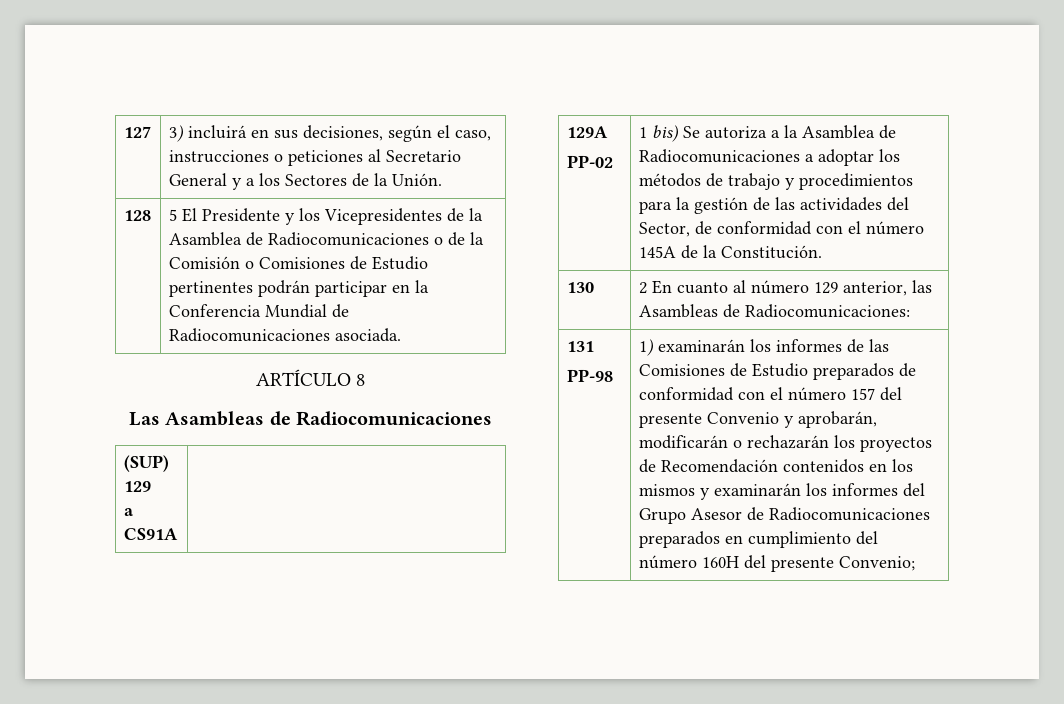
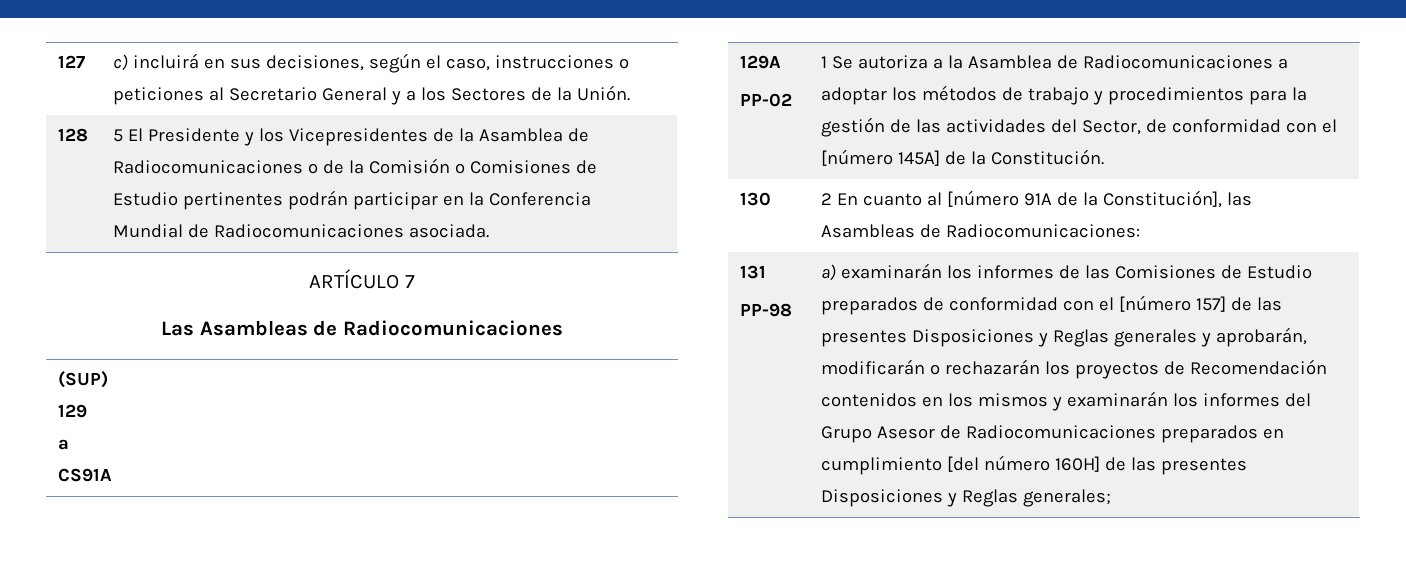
- 127 | 3) incluirá en sus decisiones, según el caso, instrucciones o peticiones al Secretario General y a los Sectores de la Unión.
+ 127 | c) incluirá en sus decisiones, según el caso, instrucciones o peticiones al Secretario General y a los Sectores de la Unión.
- ARTÍCULO 8
+ ARTÍCULO 7
  129A
- PP-02 | 1 bis) Se autoriza a la Asamblea de Radiocomunicaciones a adoptar los métodos de trabajo y procedimientos para la gestión de las actividades del Sector, de conformidad con el número 145A de la Constitución.
+ PP-02 | 1 Se autoriza a la Asamblea de Radiocomunicaciones a adoptar los métodos de trabajo y procedimientos para la gestión de las actividades del Sector, de conformidad con el [número 145A] de la Constitución.
- 130 | 2 En cuanto al número 129 anterior, las Asambleas de Radiocomunicaciones:
+ 130 | 2 En cuanto al [número 91A de la Constitución], las Asambleas de Radiocomunicaciones:
- 1) examinarán los informes de las Comisiones de Estudio preparados de conformidad con el número 157 del presente Convenio y aprobarán, modificarán o rechazarán los proyectos de Recomendación contenidos en los mismos y examinarán los informes del Grupo Asesor de Radiocomunicaciones preparados en cumplimiento del número 160H del presente Convenio;
+ a) examinarán los informes de las Comisiones de Estudio preparados de conformidad con el [número 157] de las presentes Disposiciones y Reglas generales y aprobarán, modificarán o rechazarán los proyectos de Recomendación contenidos en los mismos y examinarán los informes del Grupo Asesor de Radiocomunicaciones preparados en cumplimiento [del número 160H] de las presentes Disposiciones y Reglas generales;

